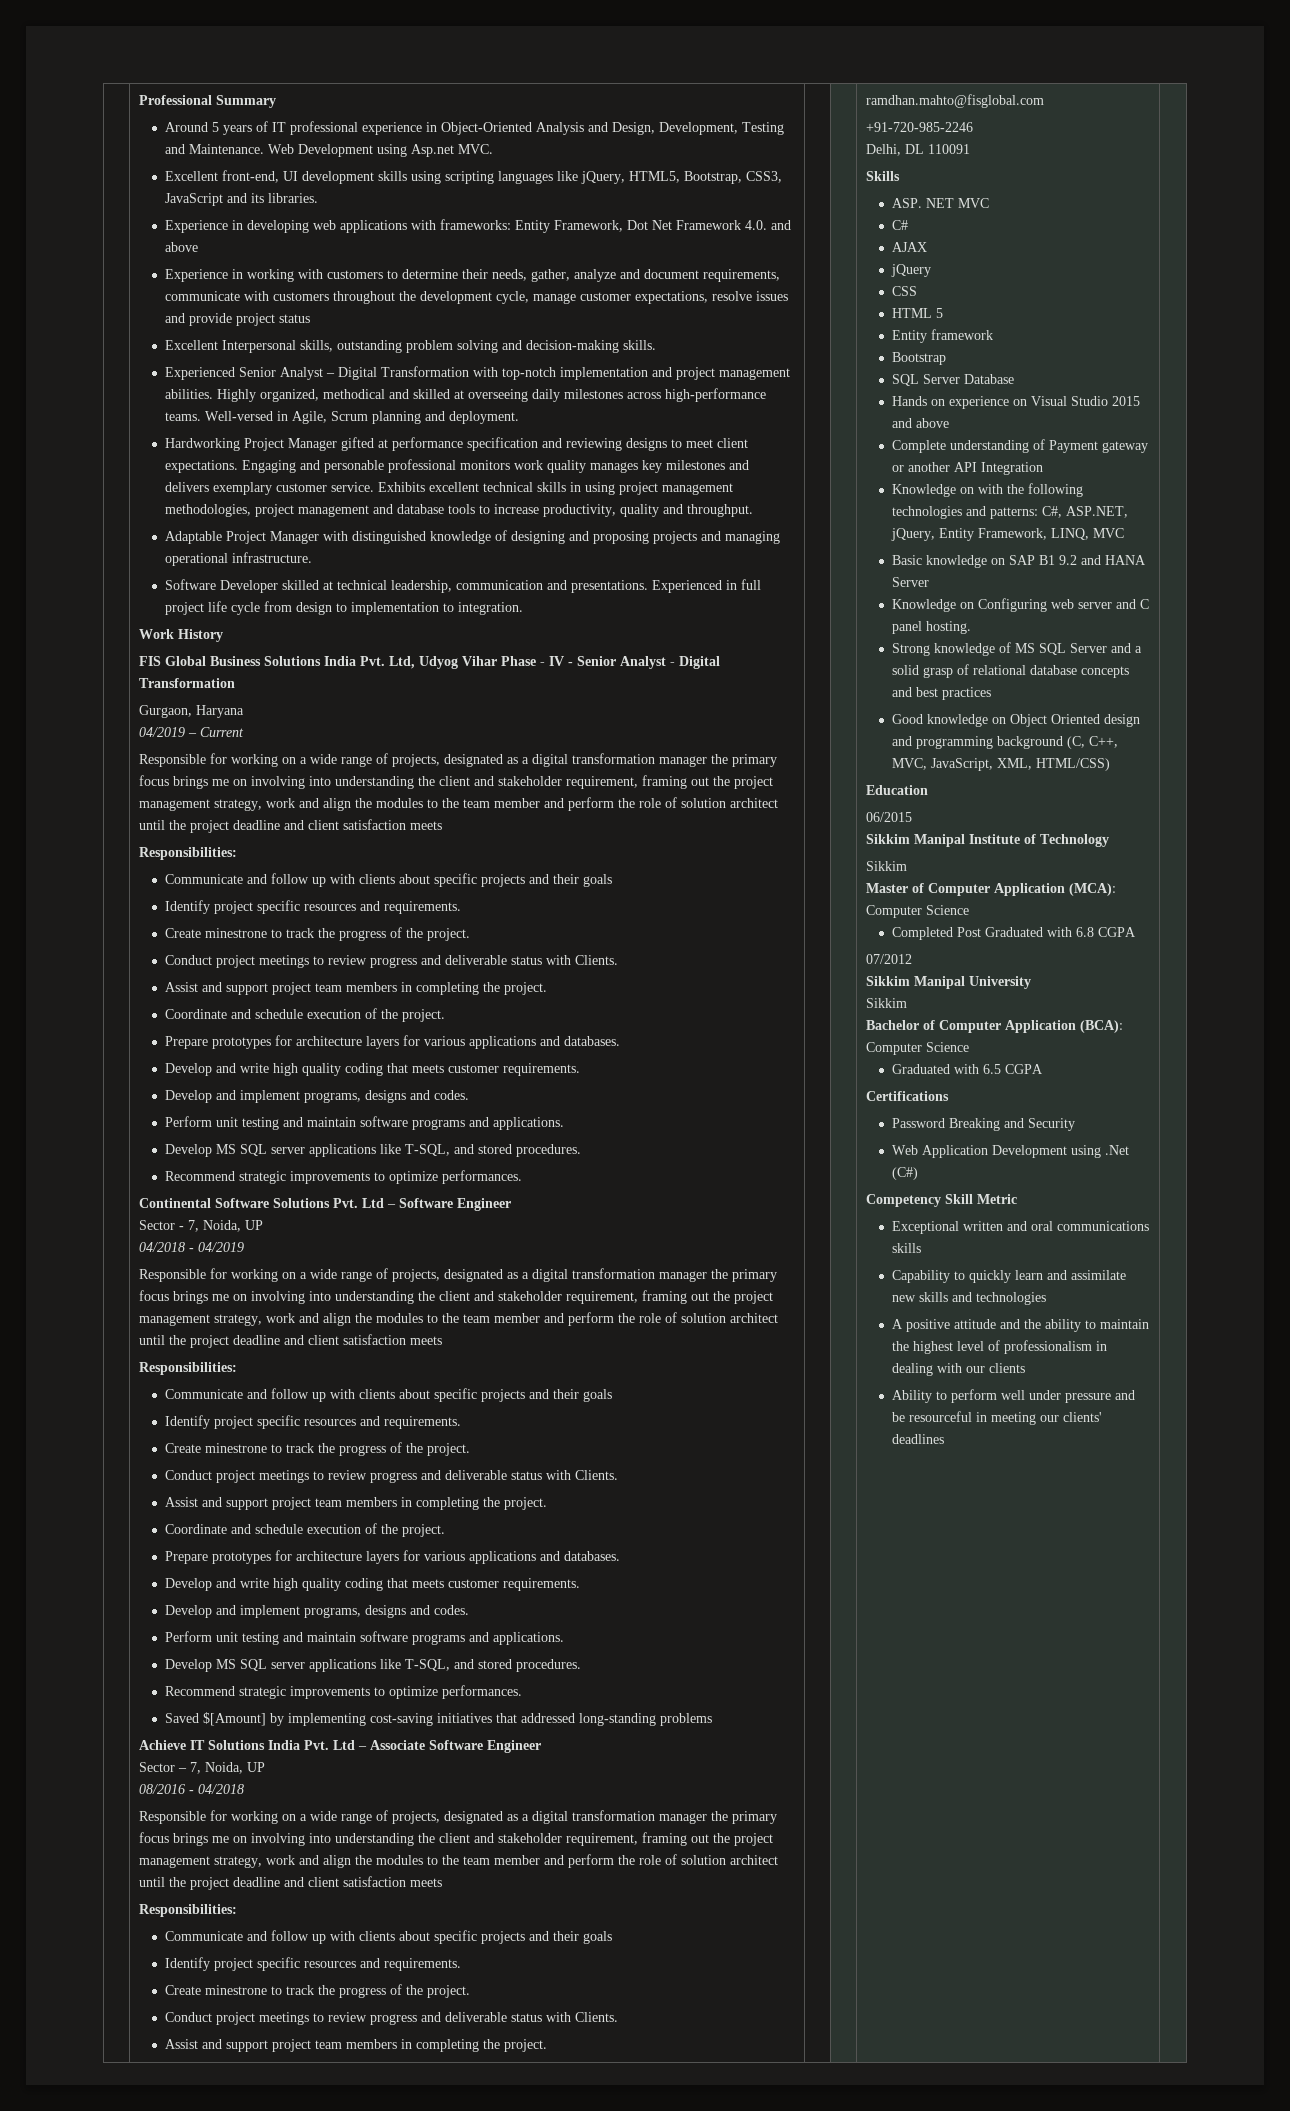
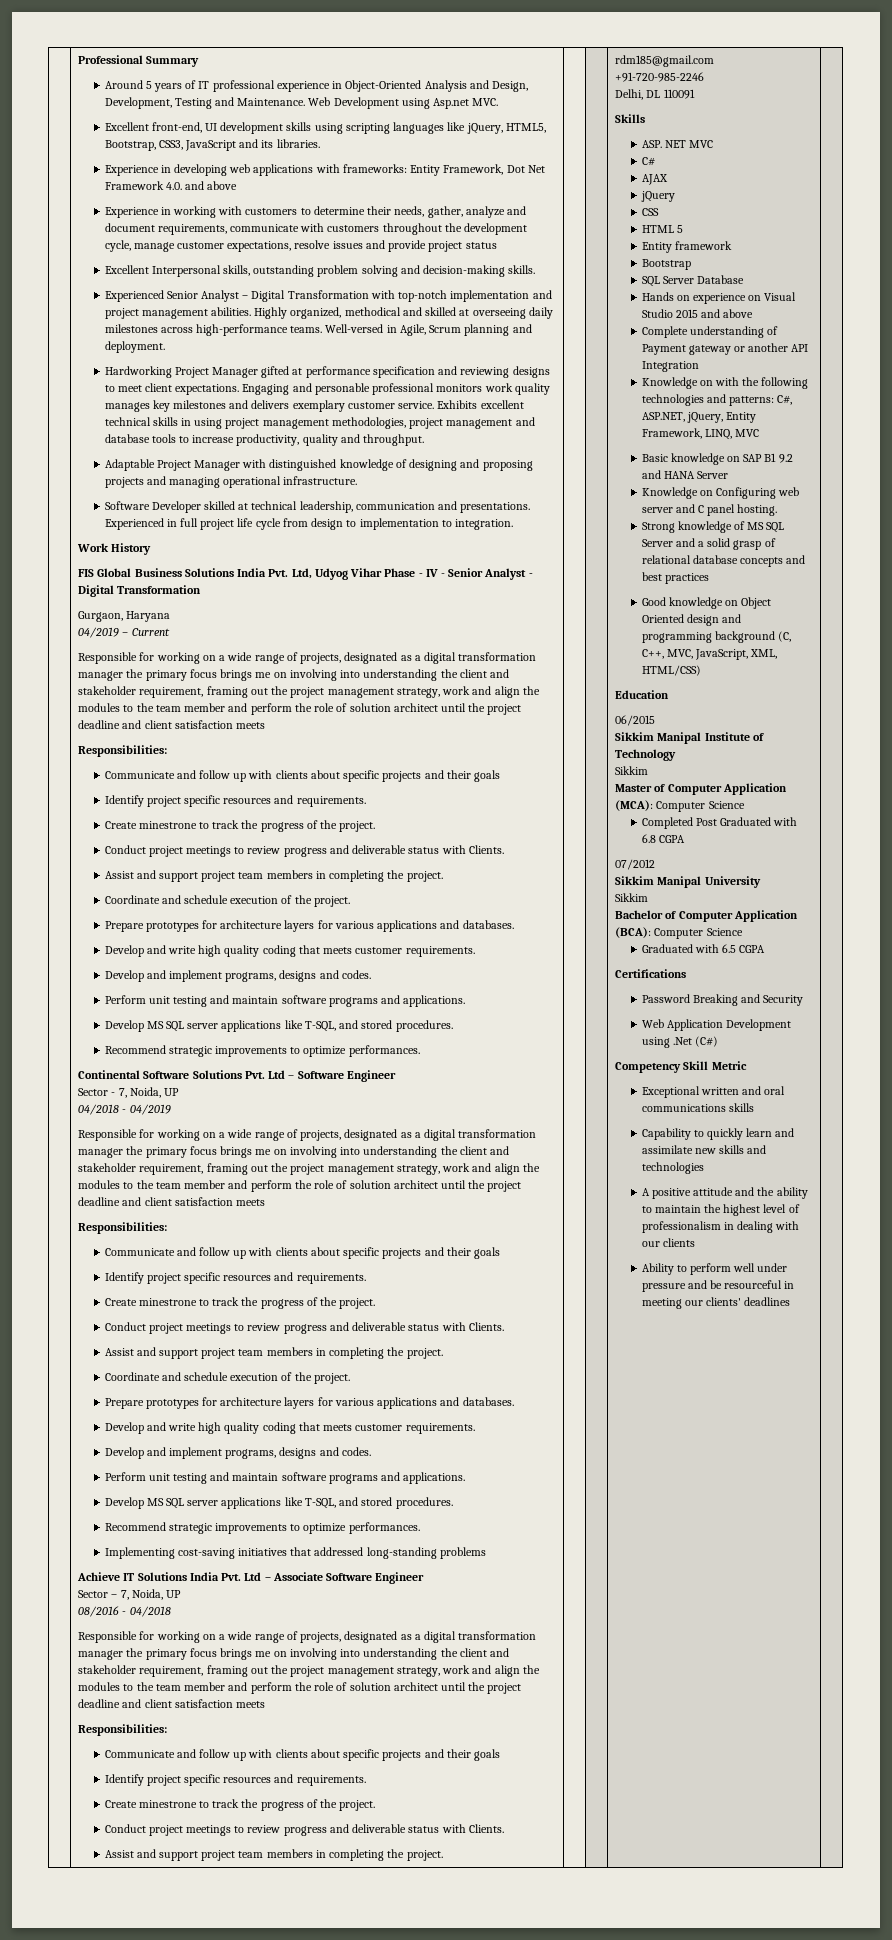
- Saved $[Amount] by implementing cost-saving initiatives that addressed long-standing problems
+ Implementing cost-saving initiatives that addressed long-standing problems
- ramdhan.mahto@fisglobal.com
+ rdm185@gmail.com

